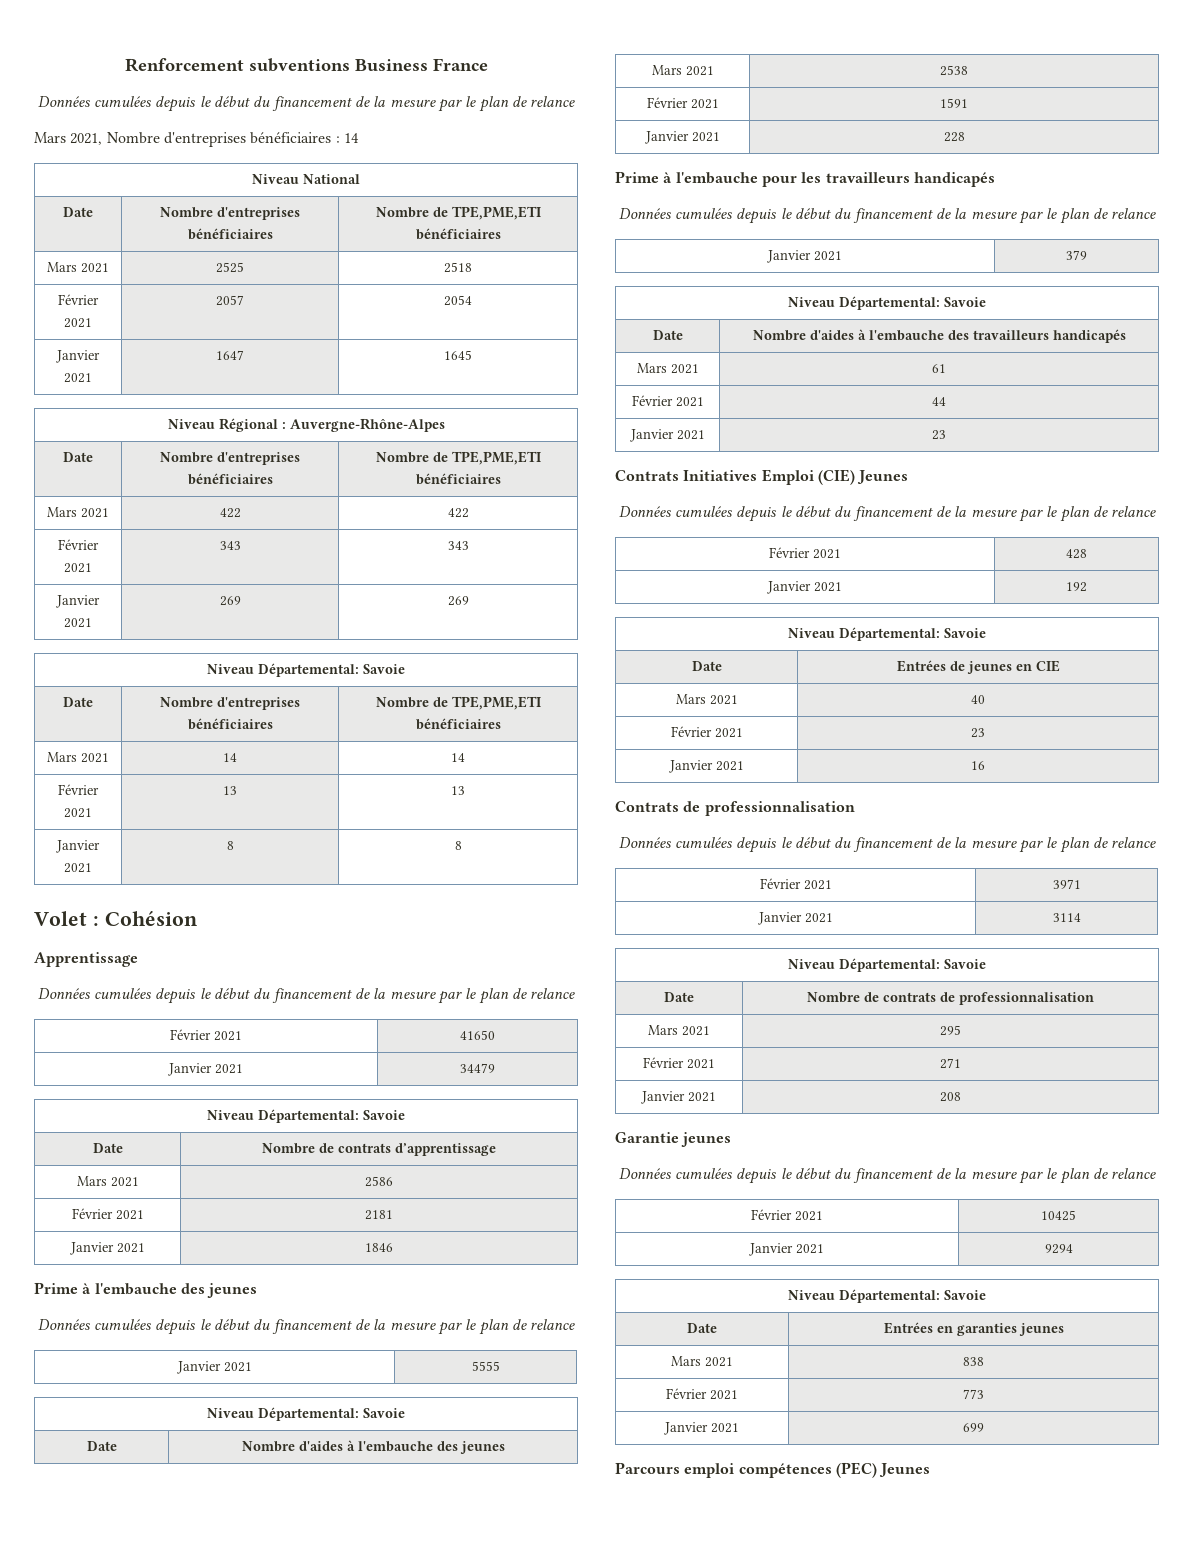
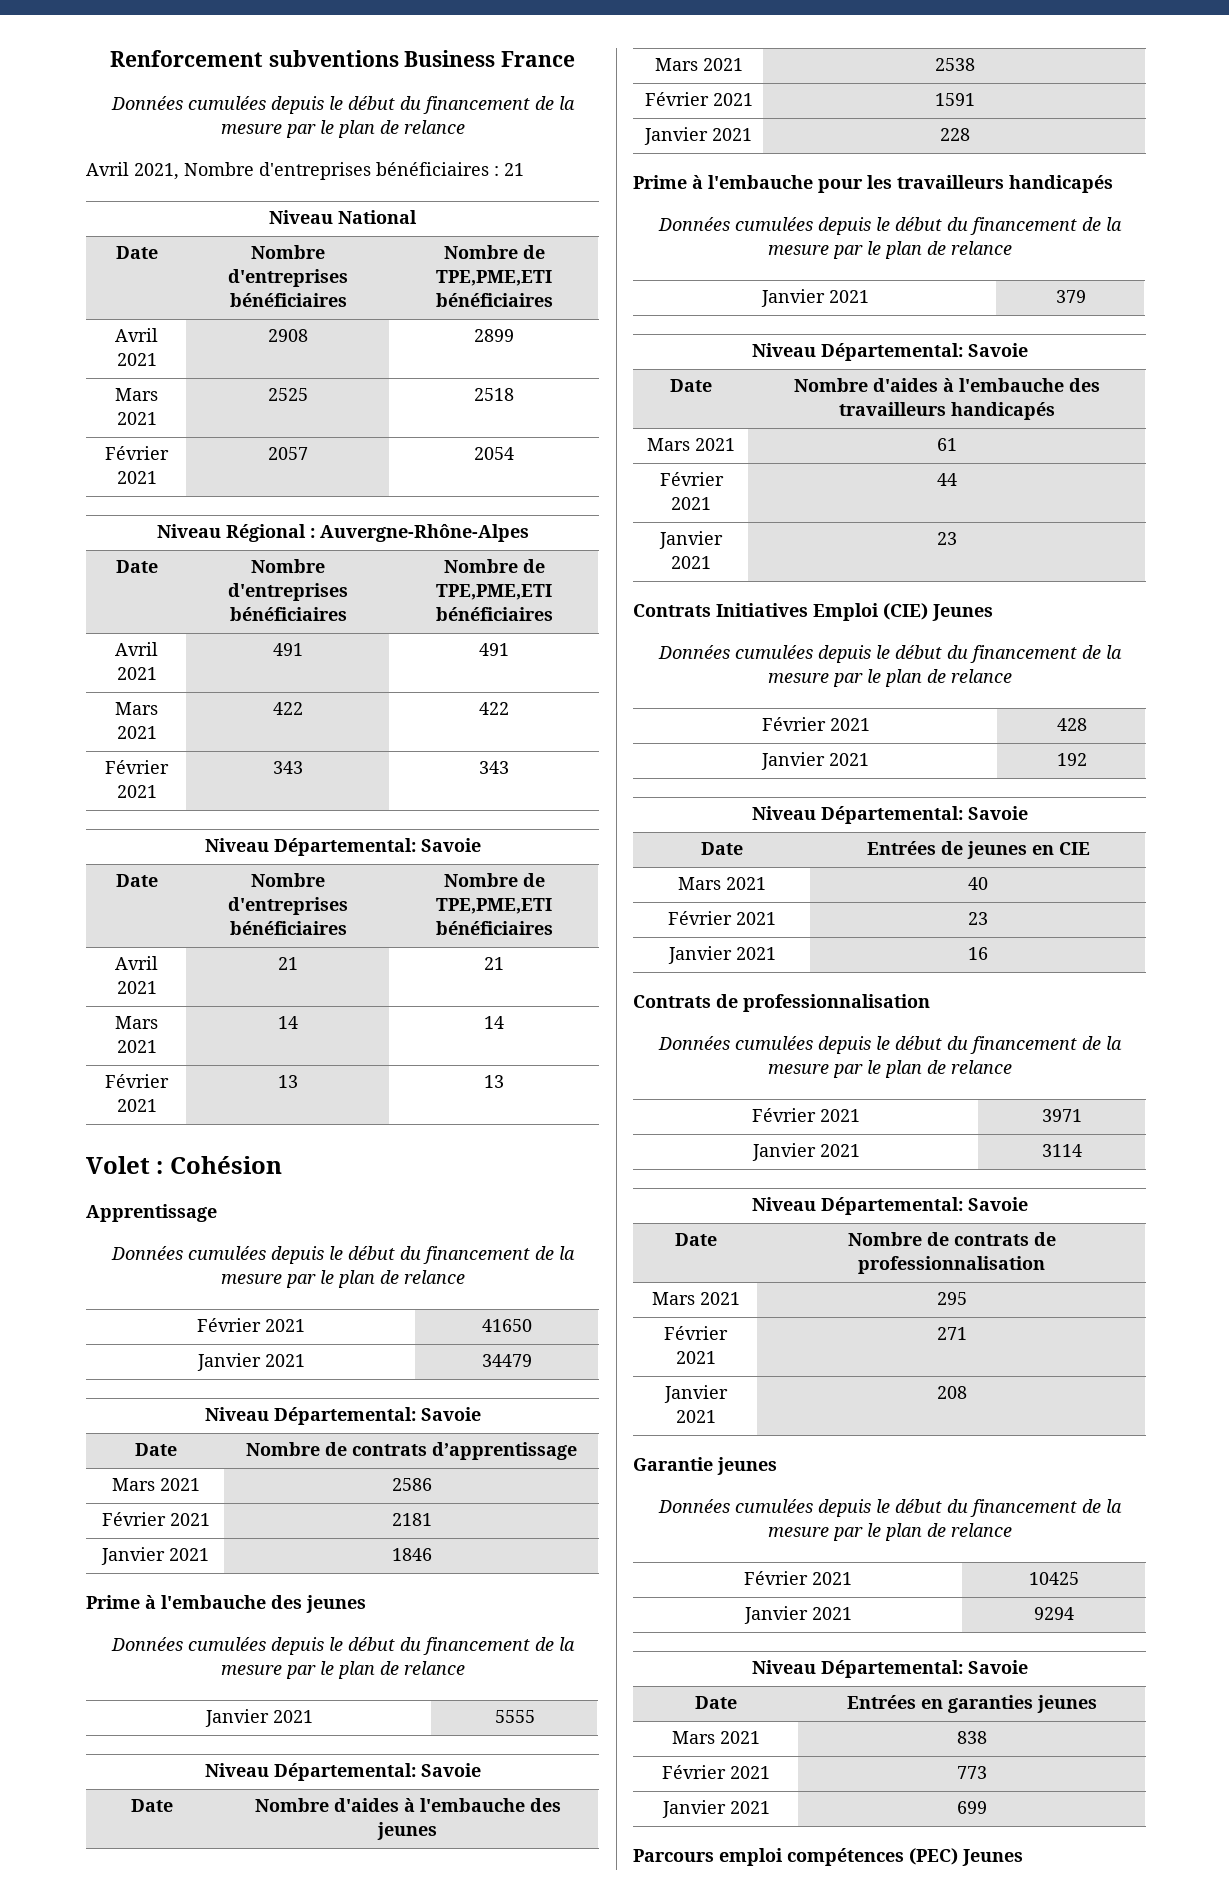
- Mars 2021, Nombre d'entreprises bénéficiaires : 14
+ Avril 2021, Nombre d'entreprises bénéficiaires : 21
+ Avril 2021 | 2908 | 2899
- Janvier 2021 | 1647 | 1645
+ Avril 2021 | 491 | 491
- Janvier 2021 | 269 | 269
+ Avril 2021 | 21 | 21
- Janvier 2021 | 8 | 8

